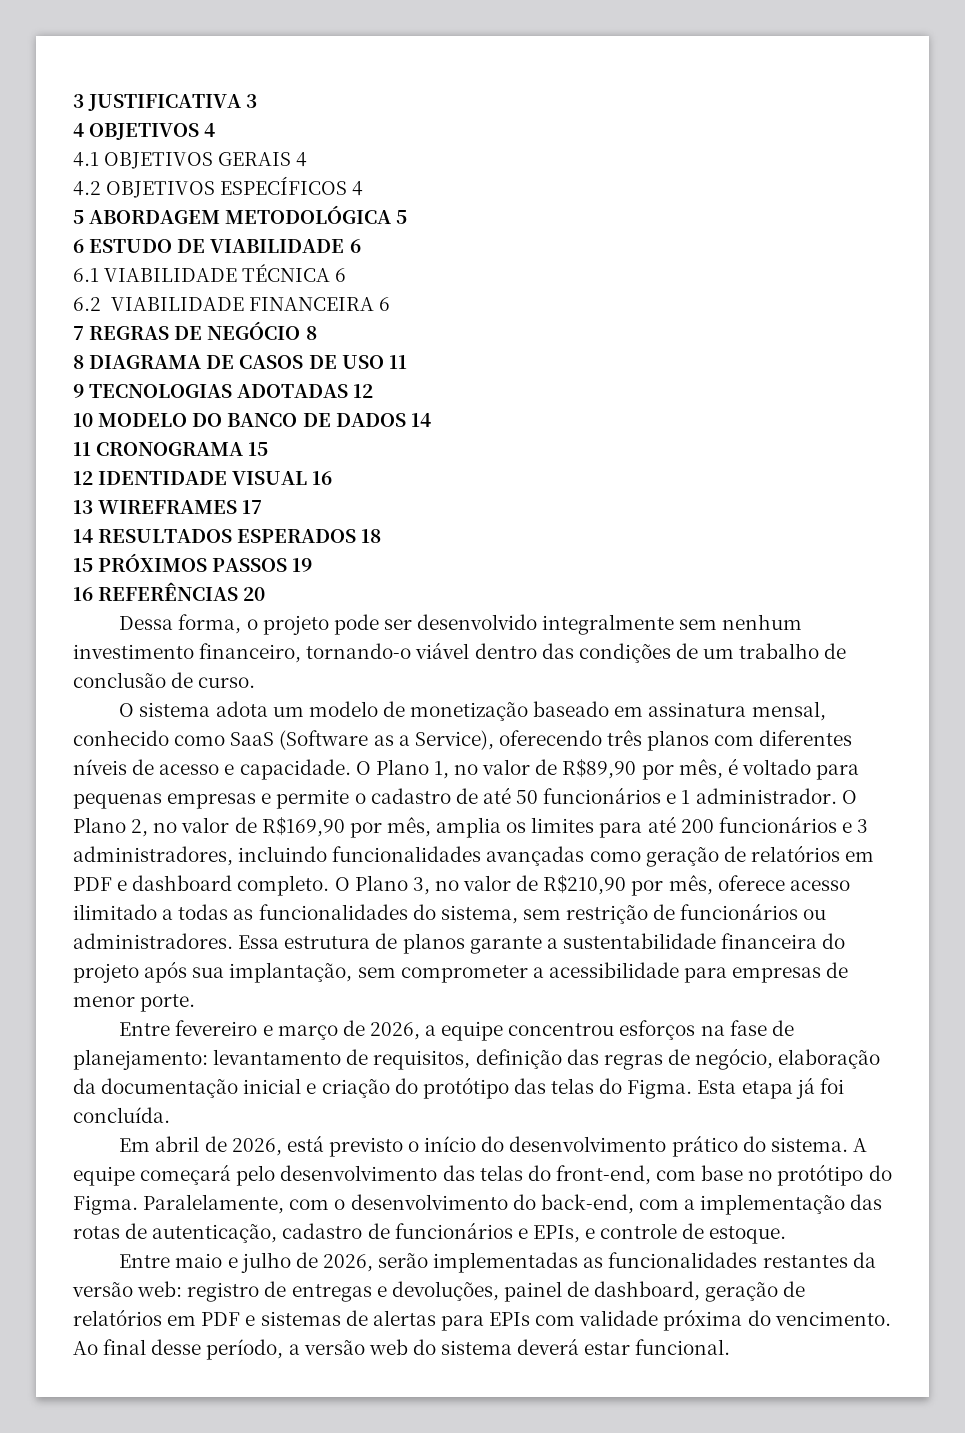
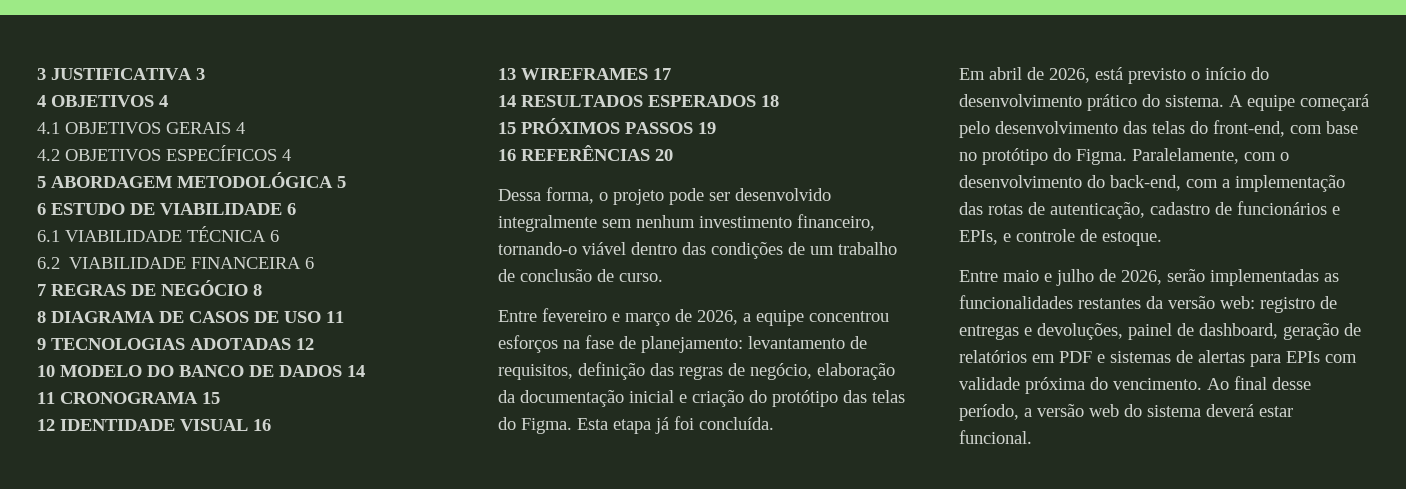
- O sistema adota um modelo de monetização baseado em assinatura mensal, conhecido como SaaS (Software as a Service), oferecendo três planos com diferentes níveis de acesso e capacidade. O Plano 1, no valor de R$89,90 por mês, é voltado para pequenas empresas e permite o cadastro de até 50 funcionários e 1 administrador. O Plano 2, no valor de R$169,90 por mês, amplia os limites para até 200 funcionários e 3 administradores, incluindo funcionalidades avançadas como geração de relatórios em PDF e dashboard completo. O Plano 3, no valor de R$210,90 por mês, oferece acesso ilimitado a todas as funcionalidades do sistema, sem restrição de funcionários ou administradores. Essa estrutura de planos garante a sustentabilidade financeira do projeto após sua implantação, sem comprometer a acessibilidade para empresas de menor porte.

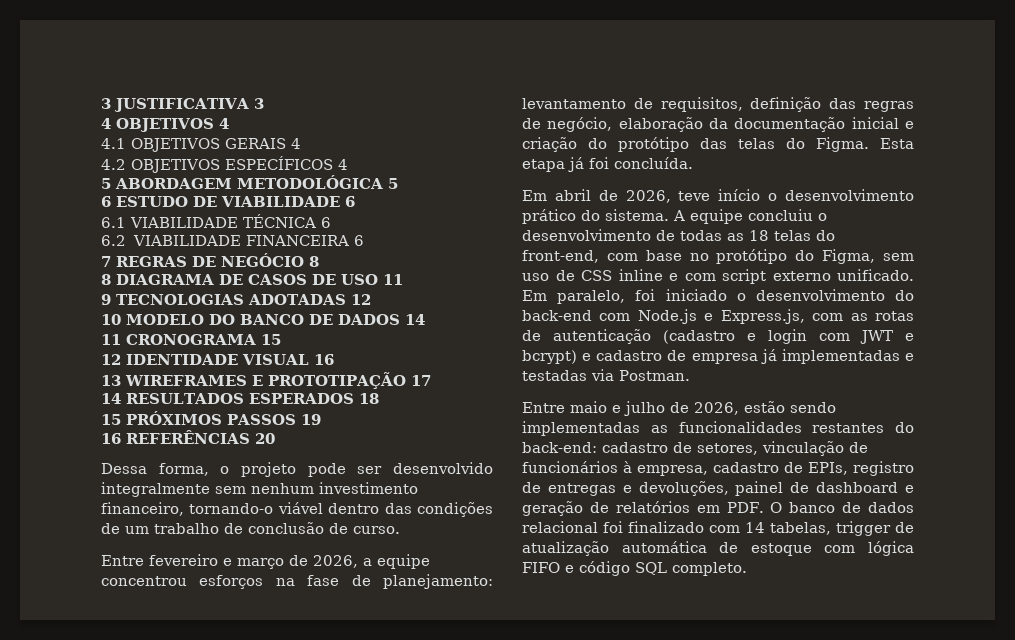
- 13 WIREFRAMES 17
+ 13 WIREFRAMES E PROTOTIPAÇÃO 17
- Em abril de 2026, está previsto o início do desenvolvimento prático do sistema.
+ Em abril de 2026, teve início o desenvolvimento prático do sistema.
- A equipe começará pelo desenvolvimento das telas do front-end, com base no protótipo do Figma. Paralelamente, com o desenvolvimento do back-end, com a implementação das rotas de autenticação, cadastro de funcionários e EPIs, e controle de estoque.
+ A equipe concluiu o desenvolvimento de todas as 18 telas do front-end, com base no protótipo do Figma, sem uso de CSS inline e com script externo unificado. Em paralelo, foi iniciado o desenvolvimento do back-end com Node.js e Express.js, com as rotas de autenticação (cadastro e login com JWT e bcrypt) e cadastro de empresa já implementadas e testadas via Postman.
- Entre maio e julho de 2026, serão implementadas as funcionalidades restantes da versão web: registro de entregas e devoluções, painel de dashboard, geração de relatórios em PDF e sistemas de alertas para EPIs com validade próxima do vencimento. Ao final desse período, a versão web do sistema deverá estar funcional.
+ Entre maio e julho de 2026, estão sendo implementadas as funcionalidades restantes do back-end: cadastro de setores, vinculação de funcionários à empresa, cadastro de EPIs, registro de entregas e devoluções, painel de dashboard e geração de relatórios em PDF. O banco de dados relacional foi finalizado com 14 tabelas, trigger de atualização automática de estoque com lógica FIFO e código SQL completo.

